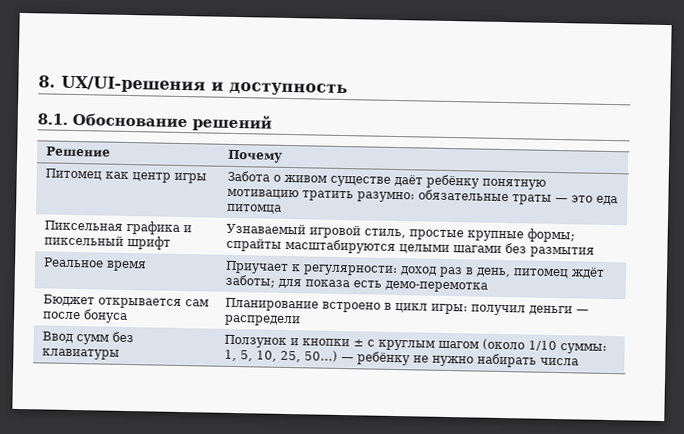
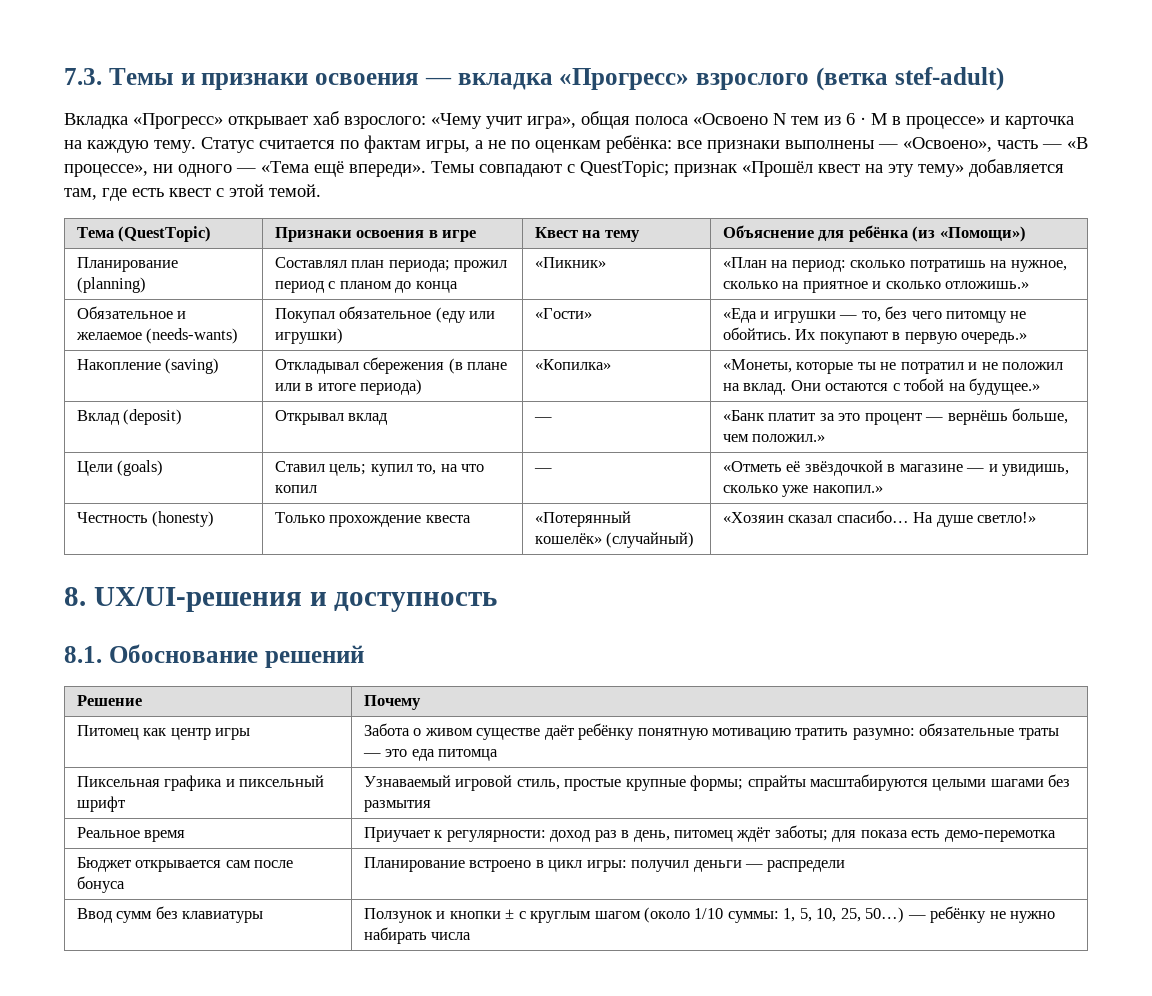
+ 7.3. Темы и признаки освоения — вкладка «Прогресс» взрослого (ветка stef-adult)
+ Вкладка «Прогресс» открывает хаб взрослого: «Чему учит игра», общая полоса «Освоено N тем из 6 · M в процессе» и карточка на каждую тему. Статус считается по фактам игры, а не по оценкам ребёнка: все признаки выполнены — «Освоено», часть — «В процессе», ни одного — «Тема ещё впереди». Темы совпадают с QuestTopic; признак «Прошёл квест на эту тему» добавляется там, где есть квест с этой темой.
+ Тема (QuestTopic) | Признаки освоения в игре | Квест на тему | Объяснение для ребёнка (из «Помощи»)
+ Планирование (planning) | Составлял план периода; прожил период с планом до конца | «Пикник» | «План на период: сколько потратишь на нужное, сколько на приятное и сколько отложишь.»
+ Обязательное и желаемое (needs-wants) | Покупал обязательное (еду или игрушки) | «Гости» | «Еда и игрушки — то, без чего питомцу не обойтись. Их покупают в первую очередь.»
+ Накопление (saving) | Откладывал сбережения (в плане или в итоге периода) | «Копилка» | «Монеты, которые ты не потратил и не положил на вклад. Они остаются с тобой на будущее.»
+ Вклад (deposit) | Открывал вклад | — | «Банк платит за это процент — вернёшь больше, чем положил.»
+ Цели (goals) | Ставил цель; купил то, на что копил | — | «Отметь её звёздочкой в магазине — и увидишь, сколько уже накопил.»
+ Честность (honesty) | Только прохождение квеста | «Потерянный кошелёк» (случайный) | «Хозяин сказал спасибо… На душе светло!»

